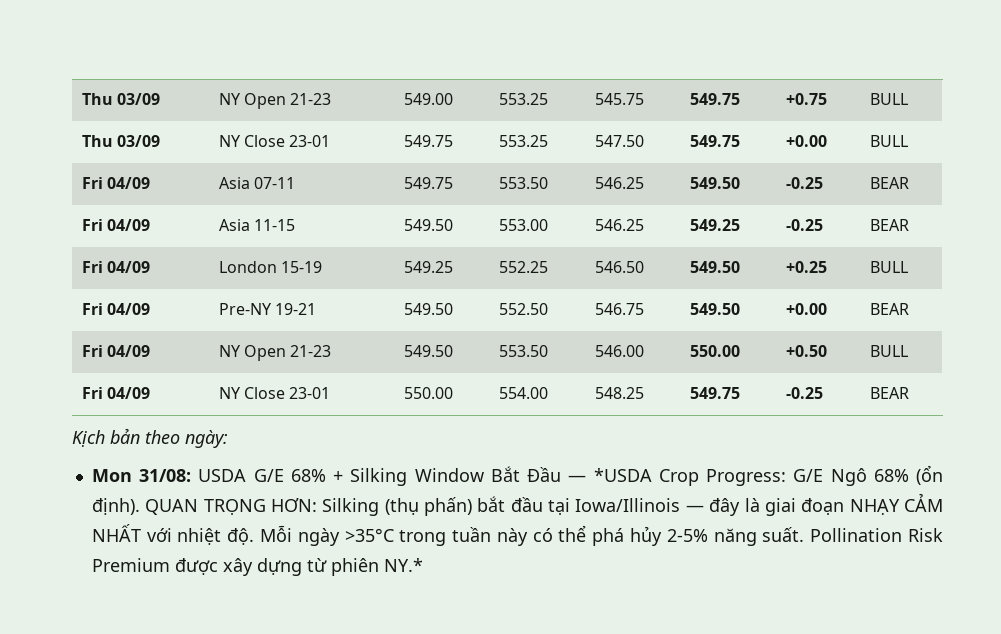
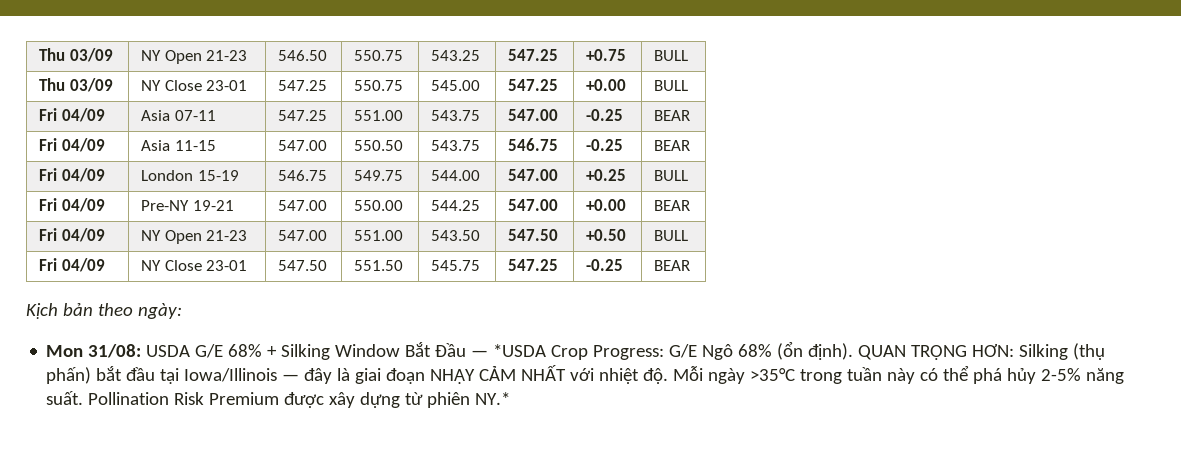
- Thu 03/09 | NY Open 21-23 | 549.00 | 553.25 | 545.75 | 549.75 | +0.75 | BULL
+ Thu 03/09 | NY Open 21-23 | 546.50 | 550.75 | 543.25 | 547.25 | +0.75 | BULL
- Thu 03/09 | NY Close 23-01 | 549.75 | 553.25 | 547.50 | 549.75 | +0.00 | BULL
+ Thu 03/09 | NY Close 23-01 | 547.25 | 550.75 | 545.00 | 547.25 | +0.00 | BULL
- Fri 04/09 | Asia 07-11 | 549.75 | 553.50 | 546.25 | 549.50 | -0.25 | BEAR
+ Fri 04/09 | Asia 07-11 | 547.25 | 551.00 | 543.75 | 547.00 | -0.25 | BEAR
- Fri 04/09 | Asia 11-15 | 549.50 | 553.00 | 546.25 | 549.25 | -0.25 | BEAR
+ Fri 04/09 | Asia 11-15 | 547.00 | 550.50 | 543.75 | 546.75 | -0.25 | BEAR
- Fri 04/09 | London 15-19 | 549.25 | 552.25 | 546.50 | 549.50 | +0.25 | BULL
+ Fri 04/09 | London 15-19 | 546.75 | 549.75 | 544.00 | 547.00 | +0.25 | BULL
- Fri 04/09 | Pre-NY 19-21 | 549.50 | 552.50 | 546.75 | 549.50 | +0.00 | BEAR
+ Fri 04/09 | Pre-NY 19-21 | 547.00 | 550.00 | 544.25 | 547.00 | +0.00 | BEAR
- Fri 04/09 | NY Open 21-23 | 549.50 | 553.50 | 546.00 | 550.00 | +0.50 | BULL
+ Fri 04/09 | NY Open 21-23 | 547.00 | 551.00 | 543.50 | 547.50 | +0.50 | BULL
- Fri 04/09 | NY Close 23-01 | 550.00 | 554.00 | 548.25 | 549.75 | -0.25 | BEAR
+ Fri 04/09 | NY Close 23-01 | 547.50 | 551.50 | 545.75 | 547.25 | -0.25 | BEAR

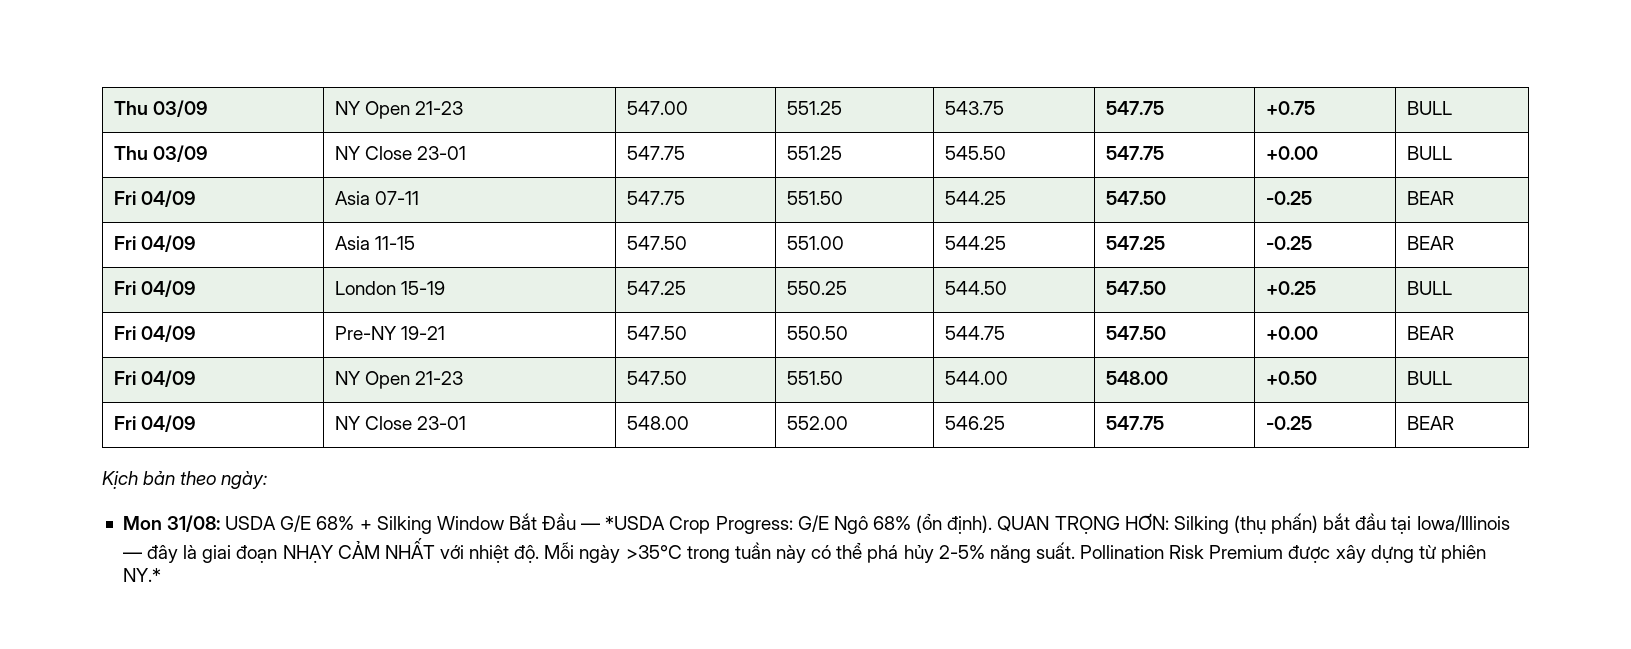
- Thu 03/09 | NY Open 21-23 | 546.50 | 550.75 | 543.25 | 547.25 | +0.75 | BULL
+ Thu 03/09 | NY Open 21-23 | 547.00 | 551.25 | 543.75 | 547.75 | +0.75 | BULL
- Thu 03/09 | NY Close 23-01 | 547.25 | 550.75 | 545.00 | 547.25 | +0.00 | BULL
+ Thu 03/09 | NY Close 23-01 | 547.75 | 551.25 | 545.50 | 547.75 | +0.00 | BULL
- Fri 04/09 | Asia 07-11 | 547.25 | 551.00 | 543.75 | 547.00 | -0.25 | BEAR
+ Fri 04/09 | Asia 07-11 | 547.75 | 551.50 | 544.25 | 547.50 | -0.25 | BEAR
- Fri 04/09 | Asia 11-15 | 547.00 | 550.50 | 543.75 | 546.75 | -0.25 | BEAR
+ Fri 04/09 | Asia 11-15 | 547.50 | 551.00 | 544.25 | 547.25 | -0.25 | BEAR
- Fri 04/09 | London 15-19 | 546.75 | 549.75 | 544.00 | 547.00 | +0.25 | BULL
+ Fri 04/09 | London 15-19 | 547.25 | 550.25 | 544.50 | 547.50 | +0.25 | BULL
- Fri 04/09 | Pre-NY 19-21 | 547.00 | 550.00 | 544.25 | 547.00 | +0.00 | BEAR
+ Fri 04/09 | Pre-NY 19-21 | 547.50 | 550.50 | 544.75 | 547.50 | +0.00 | BEAR
- Fri 04/09 | NY Open 21-23 | 547.00 | 551.00 | 543.50 | 547.50 | +0.50 | BULL
+ Fri 04/09 | NY Open 21-23 | 547.50 | 551.50 | 544.00 | 548.00 | +0.50 | BULL
- Fri 04/09 | NY Close 23-01 | 547.50 | 551.50 | 545.75 | 547.25 | -0.25 | BEAR
+ Fri 04/09 | NY Close 23-01 | 548.00 | 552.00 | 546.25 | 547.75 | -0.25 | BEAR

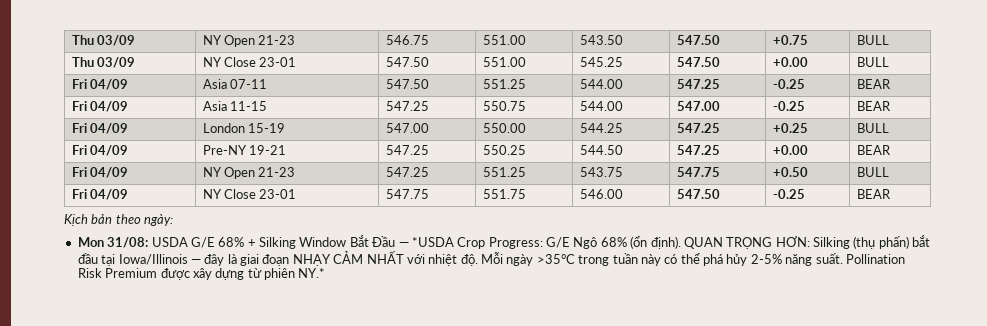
- Thu 03/09 | NY Open 21-23 | 547.00 | 551.25 | 543.75 | 547.75 | +0.75 | BULL
+ Thu 03/09 | NY Open 21-23 | 546.75 | 551.00 | 543.50 | 547.50 | +0.75 | BULL
- Thu 03/09 | NY Close 23-01 | 547.75 | 551.25 | 545.50 | 547.75 | +0.00 | BULL
+ Thu 03/09 | NY Close 23-01 | 547.50 | 551.00 | 545.25 | 547.50 | +0.00 | BULL
- Fri 04/09 | Asia 07-11 | 547.75 | 551.50 | 544.25 | 547.50 | -0.25 | BEAR
+ Fri 04/09 | Asia 07-11 | 547.50 | 551.25 | 544.00 | 547.25 | -0.25 | BEAR
- Fri 04/09 | Asia 11-15 | 547.50 | 551.00 | 544.25 | 547.25 | -0.25 | BEAR
+ Fri 04/09 | Asia 11-15 | 547.25 | 550.75 | 544.00 | 547.00 | -0.25 | BEAR
- Fri 04/09 | London 15-19 | 547.25 | 550.25 | 544.50 | 547.50 | +0.25 | BULL
+ Fri 04/09 | London 15-19 | 547.00 | 550.00 | 544.25 | 547.25 | +0.25 | BULL
- Fri 04/09 | Pre-NY 19-21 | 547.50 | 550.50 | 544.75 | 547.50 | +0.00 | BEAR
+ Fri 04/09 | Pre-NY 19-21 | 547.25 | 550.25 | 544.50 | 547.25 | +0.00 | BEAR
- Fri 04/09 | NY Open 21-23 | 547.50 | 551.50 | 544.00 | 548.00 | +0.50 | BULL
+ Fri 04/09 | NY Open 21-23 | 547.25 | 551.25 | 543.75 | 547.75 | +0.50 | BULL
- Fri 04/09 | NY Close 23-01 | 548.00 | 552.00 | 546.25 | 547.75 | -0.25 | BEAR
+ Fri 04/09 | NY Close 23-01 | 547.75 | 551.75 | 546.00 | 547.50 | -0.25 | BEAR

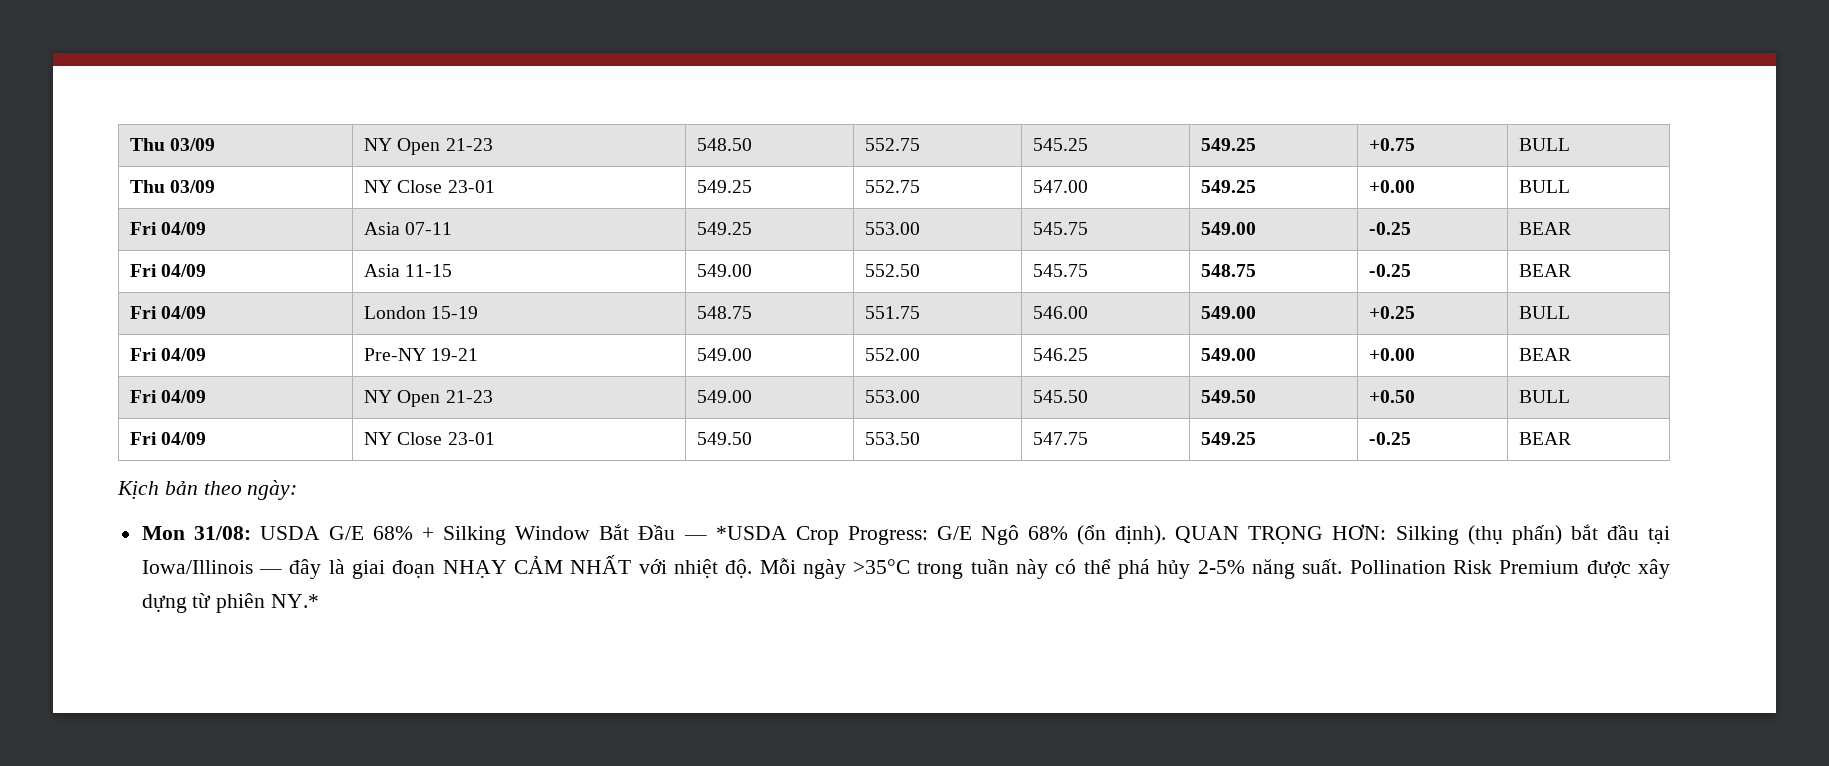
- Thu 03/09 | NY Open 21-23 | 546.75 | 551.00 | 543.50 | 547.50 | +0.75 | BULL
+ Thu 03/09 | NY Open 21-23 | 548.50 | 552.75 | 545.25 | 549.25 | +0.75 | BULL
- Thu 03/09 | NY Close 23-01 | 547.50 | 551.00 | 545.25 | 547.50 | +0.00 | BULL
+ Thu 03/09 | NY Close 23-01 | 549.25 | 552.75 | 547.00 | 549.25 | +0.00 | BULL
- Fri 04/09 | Asia 07-11 | 547.50 | 551.25 | 544.00 | 547.25 | -0.25 | BEAR
+ Fri 04/09 | Asia 07-11 | 549.25 | 553.00 | 545.75 | 549.00 | -0.25 | BEAR
- Fri 04/09 | Asia 11-15 | 547.25 | 550.75 | 544.00 | 547.00 | -0.25 | BEAR
+ Fri 04/09 | Asia 11-15 | 549.00 | 552.50 | 545.75 | 548.75 | -0.25 | BEAR
- Fri 04/09 | London 15-19 | 547.00 | 550.00 | 544.25 | 547.25 | +0.25 | BULL
+ Fri 04/09 | London 15-19 | 548.75 | 551.75 | 546.00 | 549.00 | +0.25 | BULL
- Fri 04/09 | Pre-NY 19-21 | 547.25 | 550.25 | 544.50 | 547.25 | +0.00 | BEAR
+ Fri 04/09 | Pre-NY 19-21 | 549.00 | 552.00 | 546.25 | 549.00 | +0.00 | BEAR
- Fri 04/09 | NY Open 21-23 | 547.25 | 551.25 | 543.75 | 547.75 | +0.50 | BULL
+ Fri 04/09 | NY Open 21-23 | 549.00 | 553.00 | 545.50 | 549.50 | +0.50 | BULL
- Fri 04/09 | NY Close 23-01 | 547.75 | 551.75 | 546.00 | 547.50 | -0.25 | BEAR
+ Fri 04/09 | NY Close 23-01 | 549.50 | 553.50 | 547.75 | 549.25 | -0.25 | BEAR

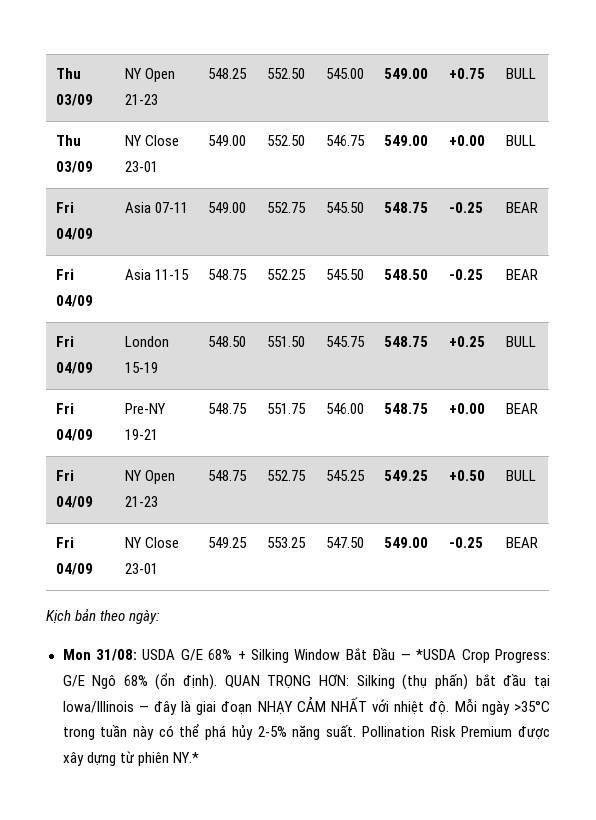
- Thu 03/09 | NY Open 21-23 | 548.50 | 552.75 | 545.25 | 549.25 | +0.75 | BULL
+ Thu 03/09 | NY Open 21-23 | 548.25 | 552.50 | 545.00 | 549.00 | +0.75 | BULL
- Thu 03/09 | NY Close 23-01 | 549.25 | 552.75 | 547.00 | 549.25 | +0.00 | BULL
+ Thu 03/09 | NY Close 23-01 | 549.00 | 552.50 | 546.75 | 549.00 | +0.00 | BULL
- Fri 04/09 | Asia 07-11 | 549.25 | 553.00 | 545.75 | 549.00 | -0.25 | BEAR
+ Fri 04/09 | Asia 07-11 | 549.00 | 552.75 | 545.50 | 548.75 | -0.25 | BEAR
- Fri 04/09 | Asia 11-15 | 549.00 | 552.50 | 545.75 | 548.75 | -0.25 | BEAR
+ Fri 04/09 | Asia 11-15 | 548.75 | 552.25 | 545.50 | 548.50 | -0.25 | BEAR
- Fri 04/09 | London 15-19 | 548.75 | 551.75 | 546.00 | 549.00 | +0.25 | BULL
+ Fri 04/09 | London 15-19 | 548.50 | 551.50 | 545.75 | 548.75 | +0.25 | BULL
- Fri 04/09 | Pre-NY 19-21 | 549.00 | 552.00 | 546.25 | 549.00 | +0.00 | BEAR
+ Fri 04/09 | Pre-NY 19-21 | 548.75 | 551.75 | 546.00 | 548.75 | +0.00 | BEAR
- Fri 04/09 | NY Open 21-23 | 549.00 | 553.00 | 545.50 | 549.50 | +0.50 | BULL
+ Fri 04/09 | NY Open 21-23 | 548.75 | 552.75 | 545.25 | 549.25 | +0.50 | BULL
- Fri 04/09 | NY Close 23-01 | 549.50 | 553.50 | 547.75 | 549.25 | -0.25 | BEAR
+ Fri 04/09 | NY Close 23-01 | 549.25 | 553.25 | 547.50 | 549.00 | -0.25 | BEAR

